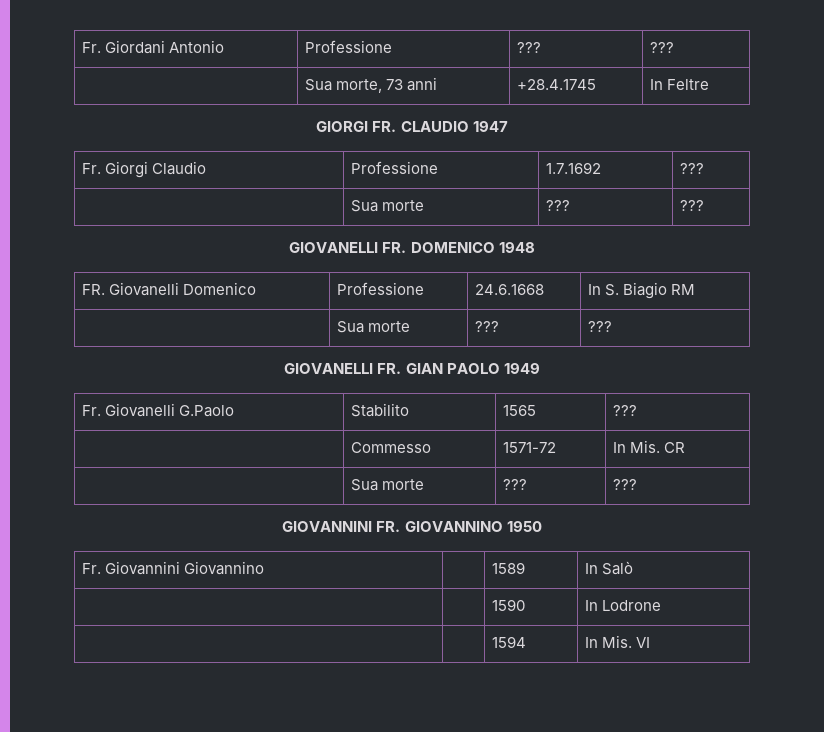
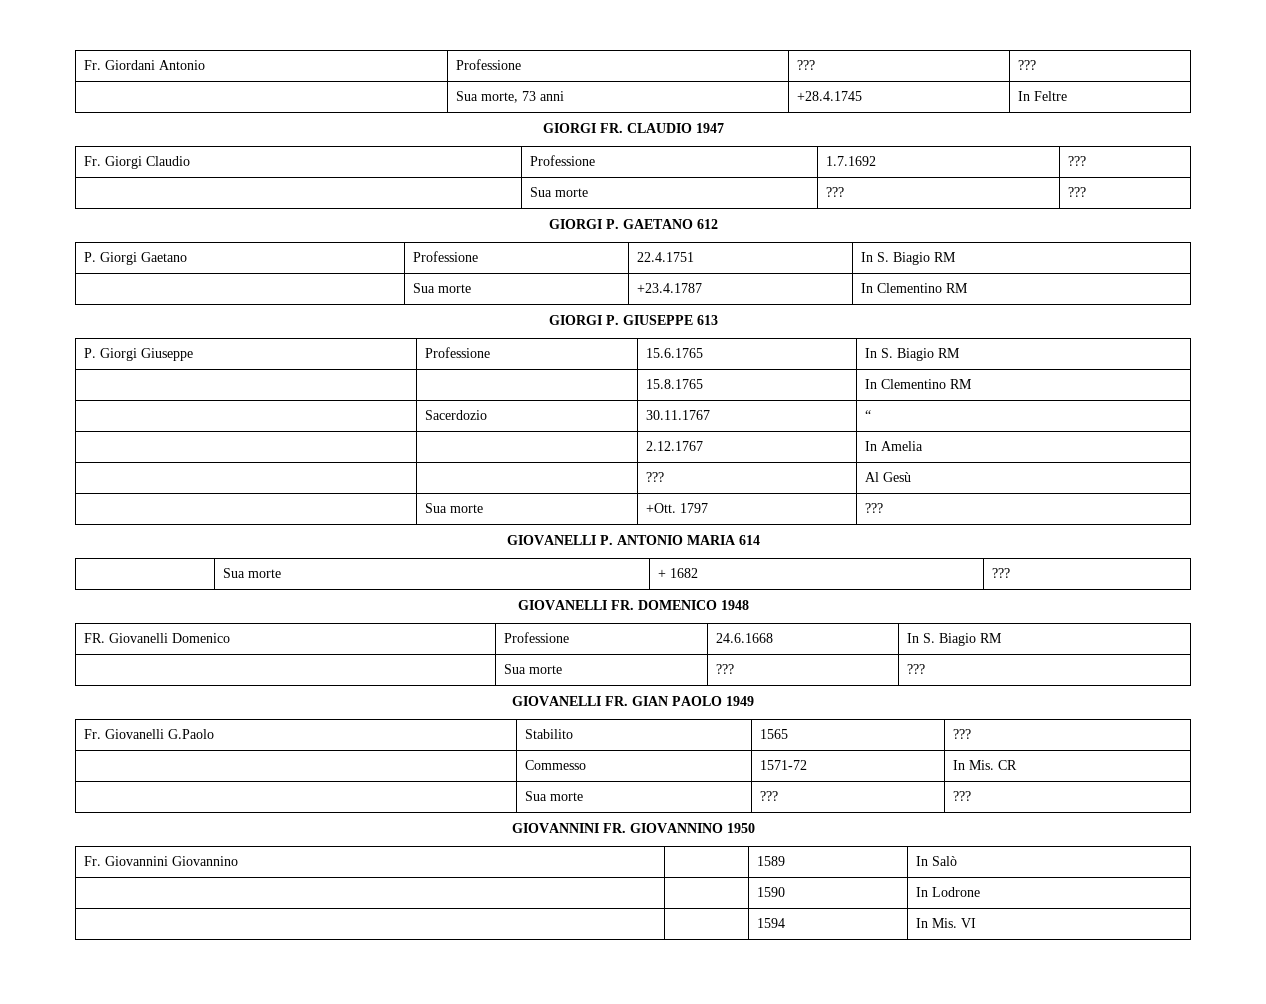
+ GIORGI P. GAETANO 612
+ P. Giorgi Gaetano | Professione | 22.4.1751 | In S. Biagio RM
+ | Sua morte | +23.4.1787 | In Clementino RM
+ GIORGI P. GIUSEPPE 613
+ P. Giorgi Giuseppe | Professione | 15.6.1765 | In S. Biagio RM
+ | | 15.8.1765 | In Clementino RM
+ | Sacerdozio | 30.11.1767 | “
+ | | 2.12.1767 | In Amelia
+ | | ??? | Al Gesù
+ | Sua morte | +Ott. 1797 | ???
+ GIOVANELLI P. ANTONIO MARIA 614
+ | Sua morte | + 1682 | ???

